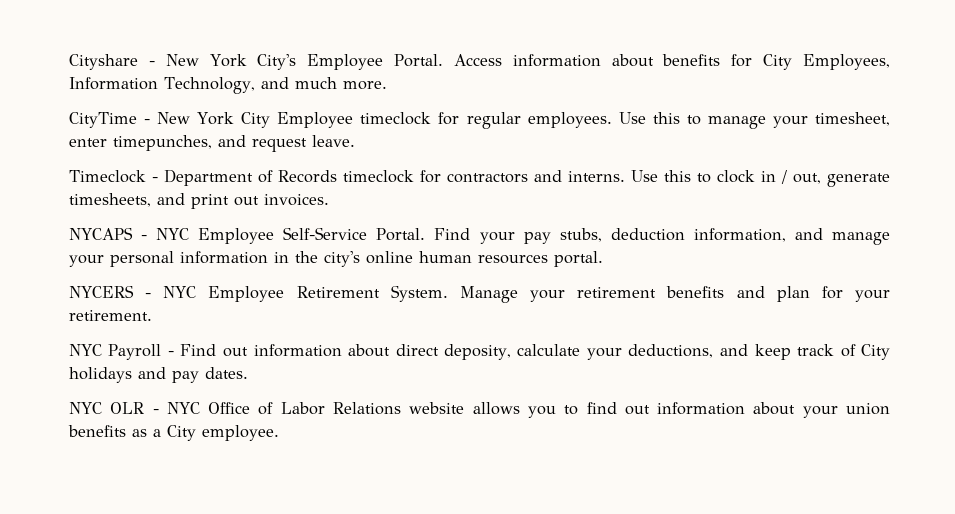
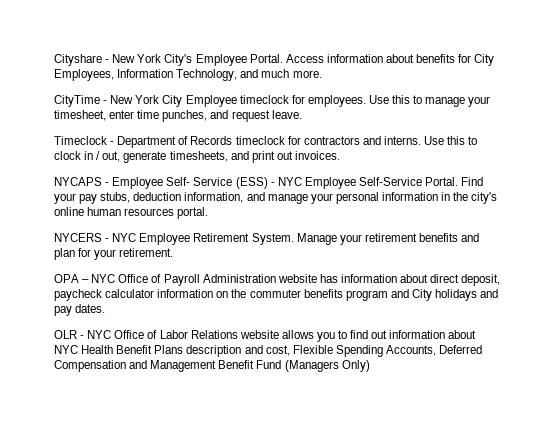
- CityTime - New York City Employee timeclock for regular employees.
+ CityTime - New York City Employee timeclock for employees.
- Use this to manage your timesheet, enter timepunches, and request leave.
+ Use this to manage your timesheet, enter time punches, and request leave.
- NYCAPS - NYC Employee Self-Service Portal.
+ NYCAPS - Employee Self- Service (ESS) - NYC Employee Self-Service Portal.
- NYC Payroll - Find out information about direct deposity, calculate your deductions, and keep track of City holidays and pay dates.
+ OPA – NYC Office of Payroll Administration website has information about direct deposit, paycheck calculator information on the commuter benefits program and City holidays and pay dates.
- NYC OLR - NYC Office of Labor Relations website allows you to find out information about your union benefits as a City employee.
+ OLR - NYC Office of Labor Relations website allows you to find out information about NYC Health Benefit Plans description and cost, Flexible Spending Accounts, Deferred Compensation and Management Benefit Fund (Managers Only)

